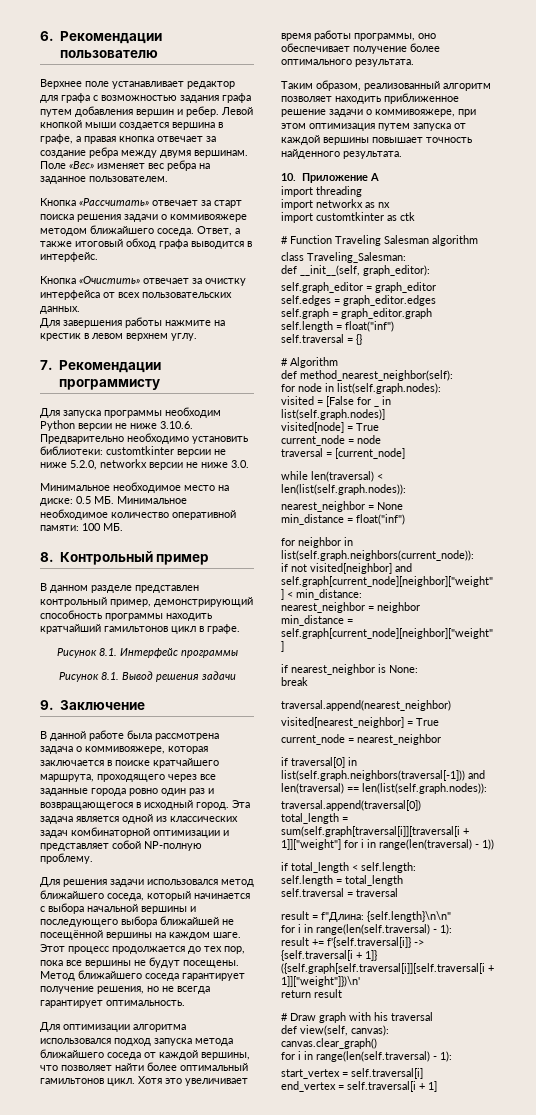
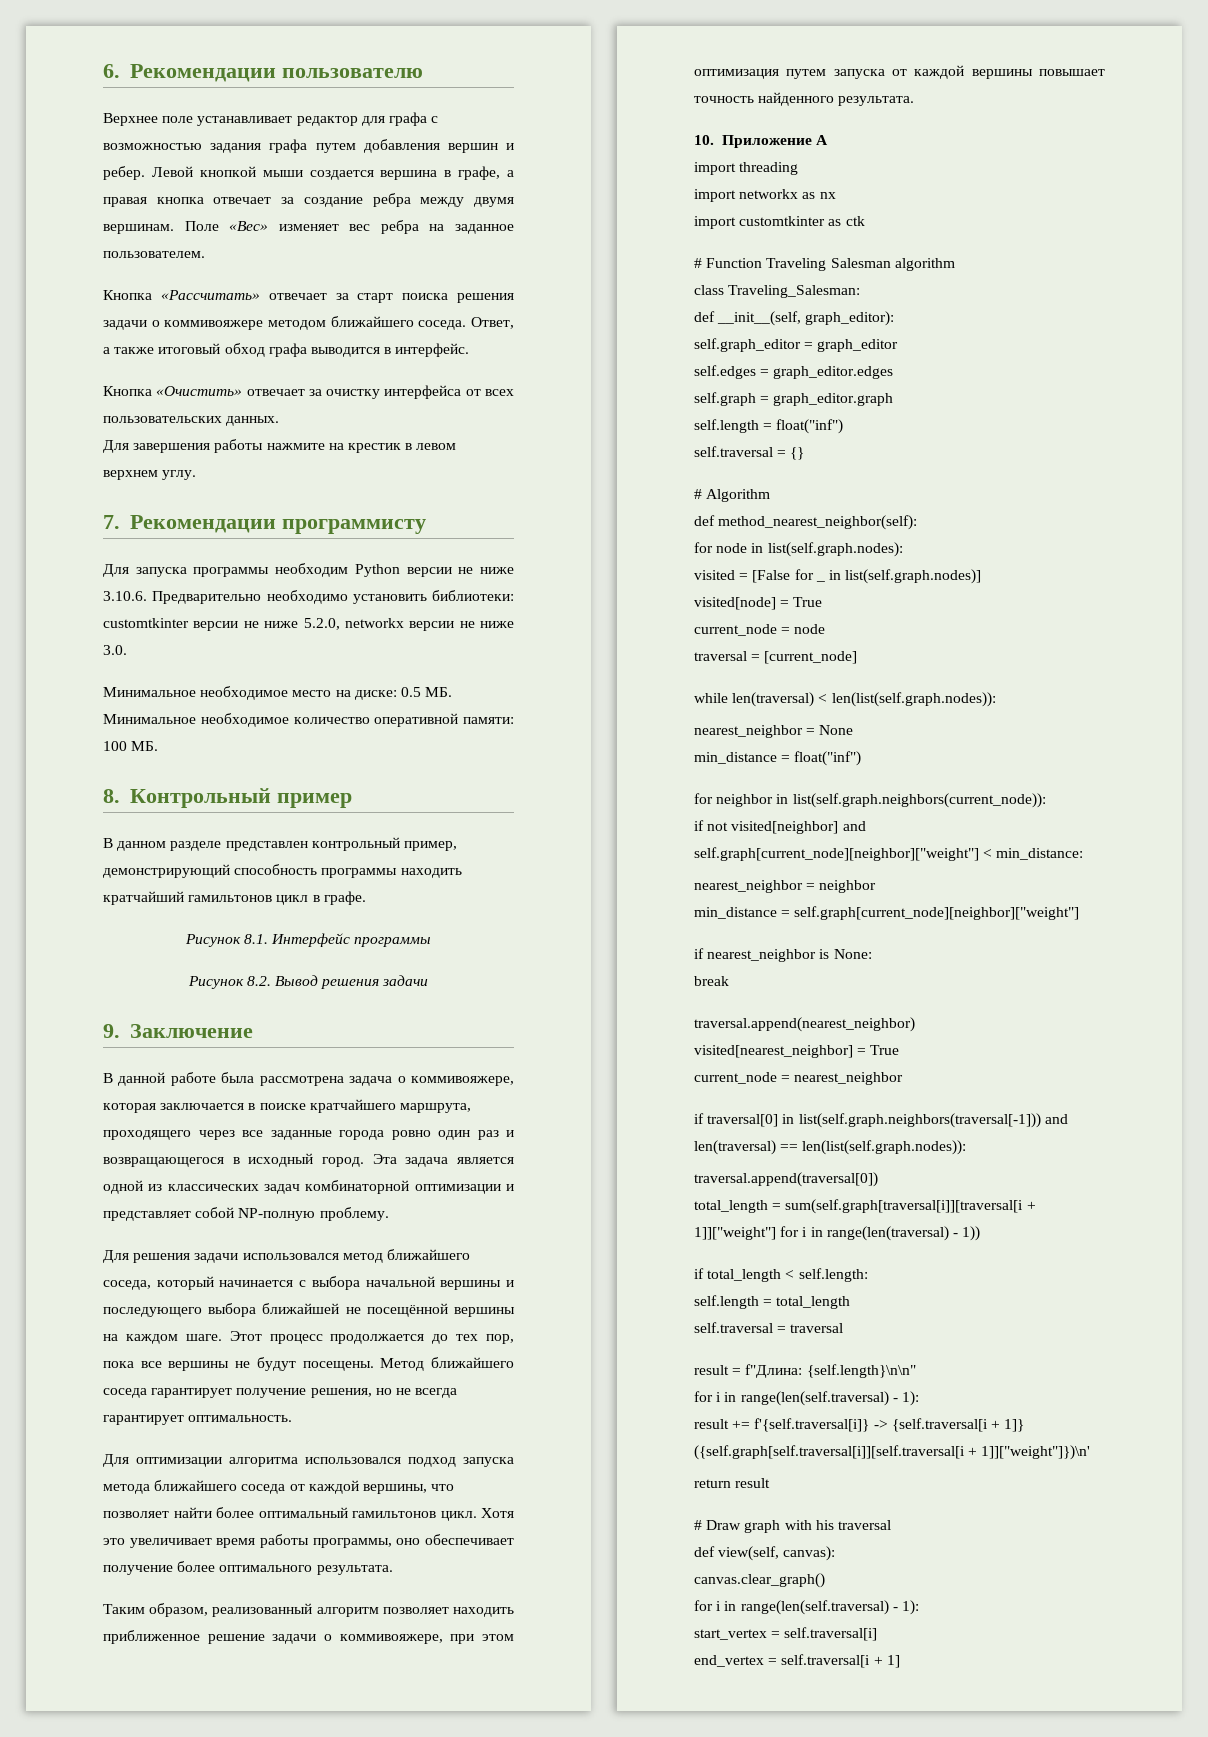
- Рисунок 8.1. Вывод решения задачи
+ Рисунок 8.2. Вывод решения задачи

